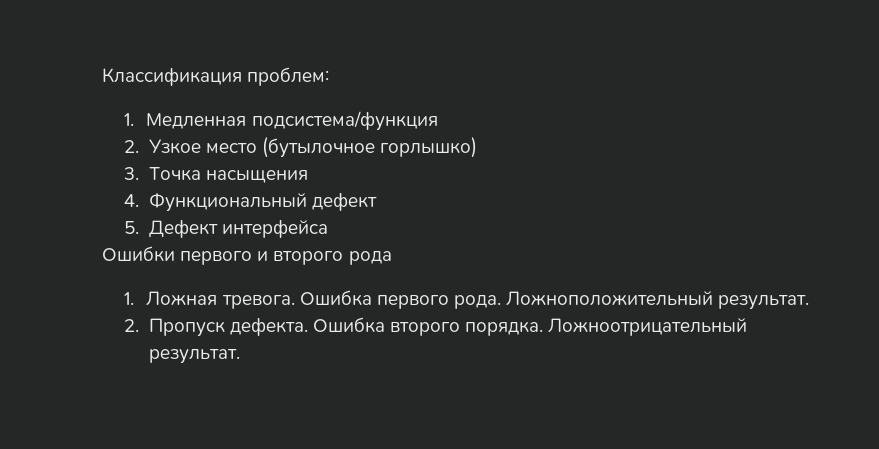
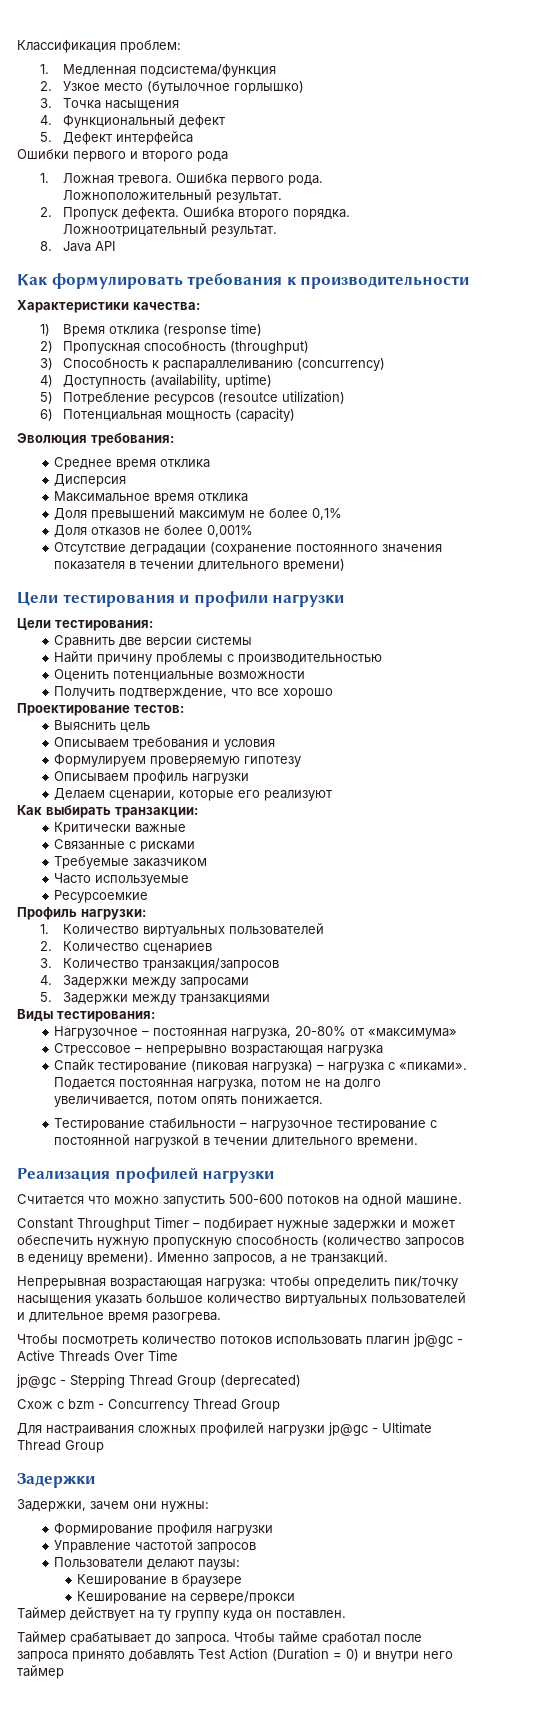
+ 8. Java API
+ Как формулировать требования к производительности
+ Характеристики качества:
+ 1) Время отклика (response time)
+ 2) Пропускная способность (throughput)
+ 3) Способность к распараллеливанию (concurrency)
+ 4) Доступность (availability, uptime)
+ 5) Потребление ресурсов (resoutce utilization)
+ 6) Потенциальная мощность (capacity)
+ Эволюция требования:
+ Среднее время отклика
+ Дисперсия
+ Максимальное время отклика
+ Доля превышений максимум не более 0,1%
+ Доля отказов не более 0,001%
+ Отсутствие деградации (сохранение постоянного значения показателя в течении длительного времени)
+ Цели тестирования и профили нагрузки
+ Цели тестирования:
+ Сравнить две версии системы
+ Найти причину проблемы с производительностью
+ Оценить потенциальные возможности
+ Получить подтверждение, что все хорошо
+ Проектирование тестов:
+ Выяснить цель
+ Описываем требования и условия
+ Формулируем проверяемую гипотезу
+ Описываем профиль нагрузки
+ Делаем сценарии, которые его реализуют
+ Как выбирать транзакции:
+ Критически важные
+ Связанные с рисками
+ Требуемые заказчиком
+ Часто используемые
+ Ресурсоемкие
+ Профиль нагрузки:
+ 1. Количество виртуальных пользователей
+ 2. Количество сценариев
+ 3. Количество транзакция/запросов
+ 4. Задержки между запросами
+ 5. Задержки между транзакциями
+ Виды тестирования:
+ Нагрузочное – постоянная нагрузка, 20-80% от «максимума»
+ Стрессовое – непрерывно возрастающая нагрузка
+ Спайк тестирование (пиковая нагрузка) – нагрузка с «пиками». Подается постоянная нагрузка, потом не на долго увеличивается, потом опять понижается.
+ Тестирование стабильности – нагрузочное тестирование с постоянной нагрузкой в течении длительного времени.
+ Реализация профилей нагрузки
+ Считается что можно запустить 500-600 потоков на одной машине.
+ Constant Throughput Timer – подбирает нужные задержки и может обеспечить нужную пропускную способность (количество запросов в еденицу времени). Именно запросов, а не транзакций.
+ Непрерывная возрастающая нагрузка: чтобы определить пик/точку насыщения указать большое количество виртуальных пользователей и длительное время разогрева.
+ Чтобы посмотреть количество потоков использовать плагин jp@gc - Active Threads Over Time
+ jp@gc - Stepping Thread Group (deprecated)
+ Схож с bzm - Concurrency Thread Group
+ Для настраивания сложных профилей нагрузки jp@gc - Ultimate Thread Group
+ Задержки
+ Задержки, зачем они нужны:
+ Формирование профиля нагрузки
+ Управление частотой запросов
+ Пользователи делают паузы:
+ Кеширование в браузере
+ Кеширование на сервере/прокси
+ Таймер действует на ту группу куда он поставлен.
+ Таймер срабатывает до запроса. Чтобы тайме сработал после запроса принято добавлять Test Action (Duration = 0) и внутри него таймер

